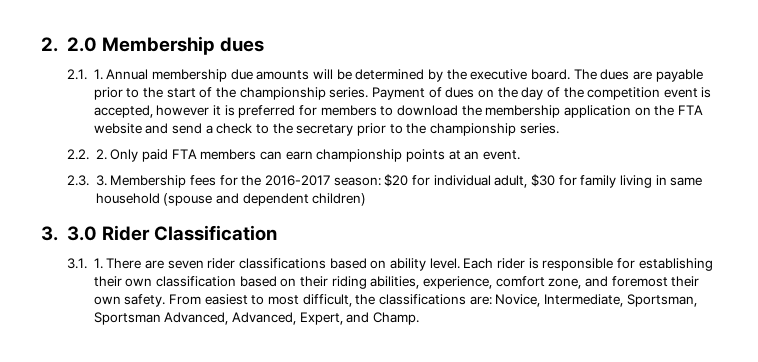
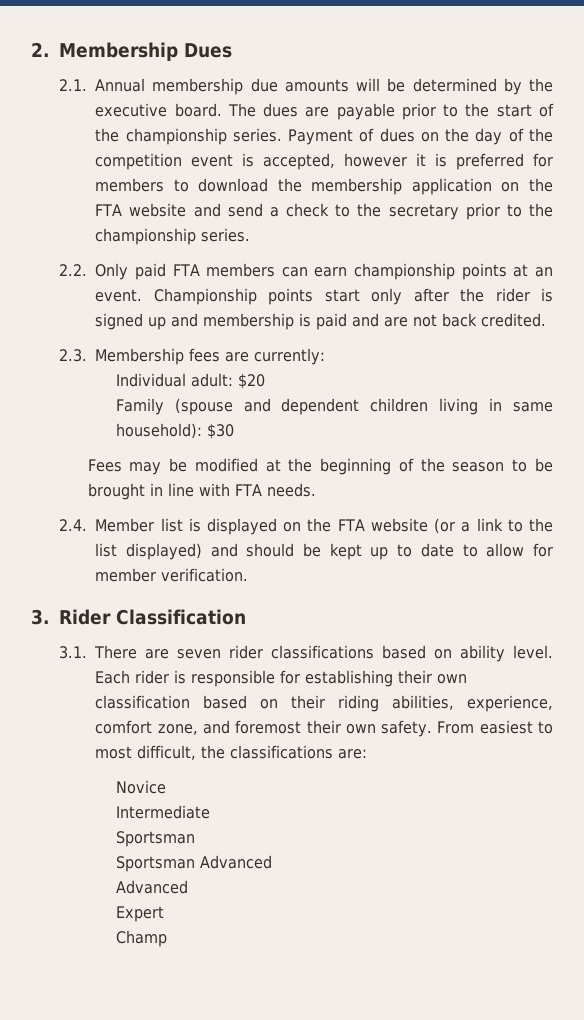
- 2. 2.0 Membership dues
+ 2. Membership Dues
- 2.1. 1. Annual membership due amounts will be determined by the executive board.
+ 2.1. Annual membership due amounts will be determined by the executive board.
- 2.2. 2. Only paid FTA members can earn championship points at an event.
+ 2.2. Only paid FTA members can earn championship points at an event. Championship points start only after the rider is signed up and membership is paid and are not back credited.
- 2.3. 3. Membership fees for the 2016-2017 season: $20 for individual adult, $30 for family living in same household (spouse and dependent children)
- 3. 3.0 Rider Classification
+ 2.3. Membership fees are currently:
+ Individual adult: $20
+ Family (spouse and dependent children living in same household): $30
+ Fees may be modified at the beginning of the season to be brought in line with FTA needs.
+ 2.4. Member list is displayed on the FTA website (or a link to the list displayed) and should be kept up to date to allow for member verification.
+ 3. Rider Classification
- 3.1. 1. There are seven rider classifications based on ability level.
+ 3.1. There are seven rider classifications based on ability level.
- From easiest to most difficult, the classifications are: Novice, Intermediate, Sportsman, Sportsman Advanced, Advanced, Expert, and Champ.
+ From easiest to most difficult, the classifications are:
+ Novice
+ Intermediate
+ Sportsman
+ Sportsman Advanced
+ Advanced
+ Expert
+ Champ

